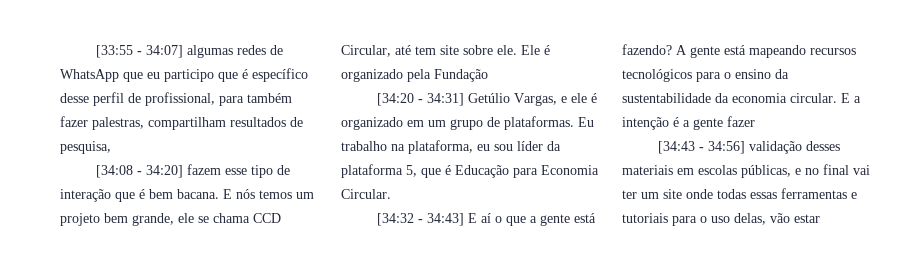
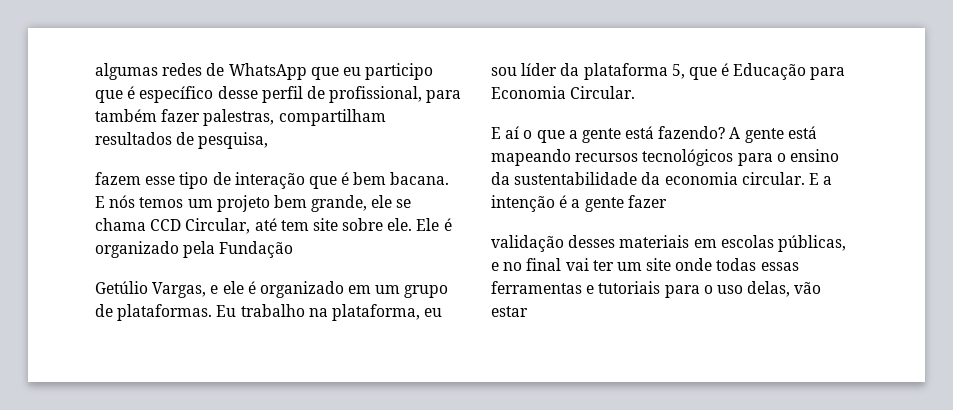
- [33:55 - 34:07] algumas redes de WhatsApp que eu participo que é específico desse perfil de profissional, para também fazer palestras, compartilham resultados de pesquisa,
+ algumas redes de WhatsApp que eu participo que é específico desse perfil de profissional, para também fazer palestras, compartilham resultados de pesquisa,
- [34:08 - 34:20] fazem esse tipo de interação que é bem bacana.
+ fazem esse tipo de interação que é bem bacana.
- [34:20 - 34:31] Getúlio Vargas, e ele é organizado em um grupo de plataformas.
+ Getúlio Vargas, e ele é organizado em um grupo de plataformas.
- [34:32 - 34:43] E aí o que a gente está fazendo?
+ E aí o que a gente está fazendo?
- [34:43 - 34:56] validação desses materiais em escolas públicas, e no final vai ter um site onde todas essas ferramentas e tutoriais para o uso delas, vão estar
+ validação desses materiais em escolas públicas, e no final vai ter um site onde todas essas ferramentas e tutoriais para o uso delas, vão estar

